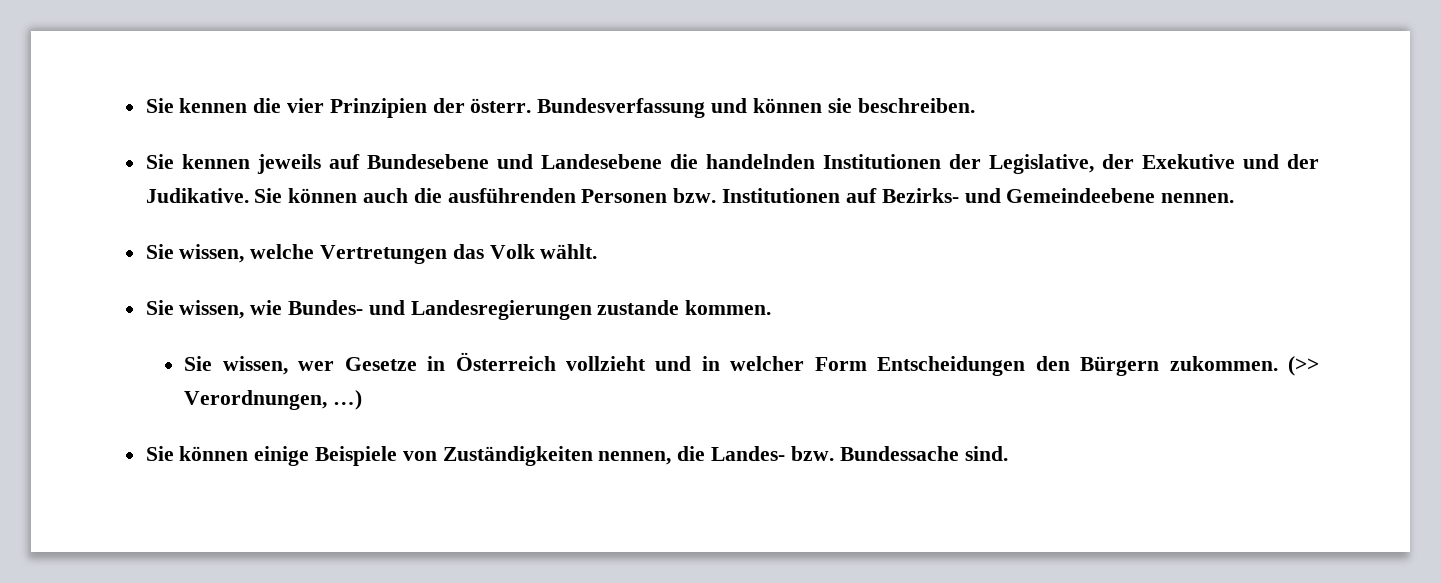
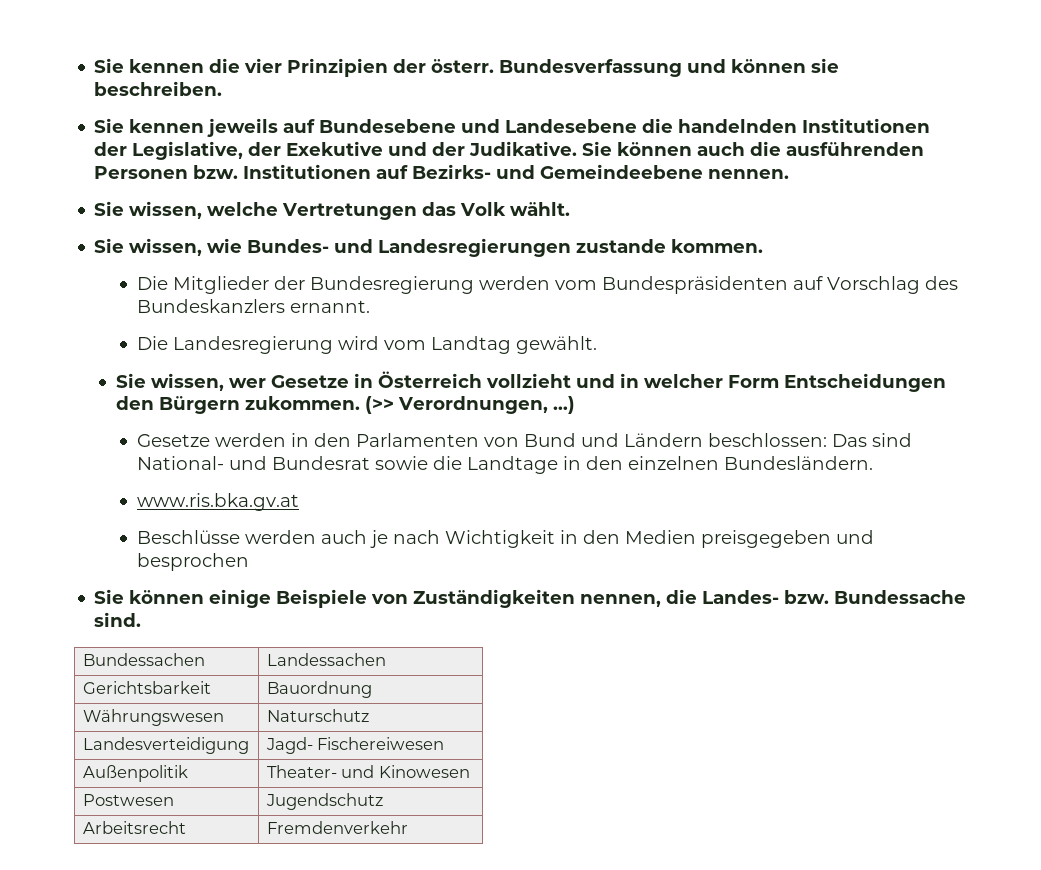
+ Die Mitglieder der Bundesregierung werden vom Bundespräsidenten auf Vorschlag des Bundeskanzlers ernannt.
+ Die Landesregierung wird vom Landtag gewählt.
+ Gesetze werden in den Parlamenten von Bund und Ländern beschlossen: Das sind National- und Bundesrat sowie die Landtage in den einzelnen Bundesländern.
+ www.ris.bka.gv.at
+ Beschlüsse werden auch je nach Wichtigkeit in den Medien preisgegeben und besprochen
+ Bundessachen | Landessachen
+ Gerichtsbarkeit | Bauordnung
+ Währungswesen | Naturschutz
+ Landesverteidigung | Jagd- Fischereiwesen
+ Außenpolitik | Theater- und Kinowesen
+ Postwesen | Jugendschutz
+ Arbeitsrecht | Fremdenverkehr

